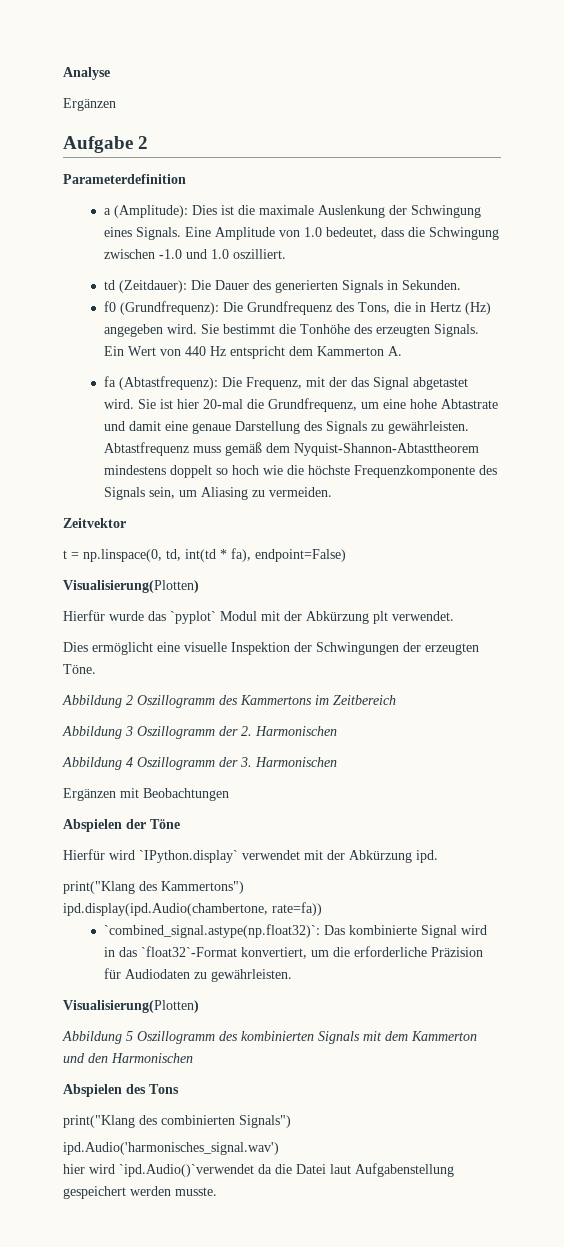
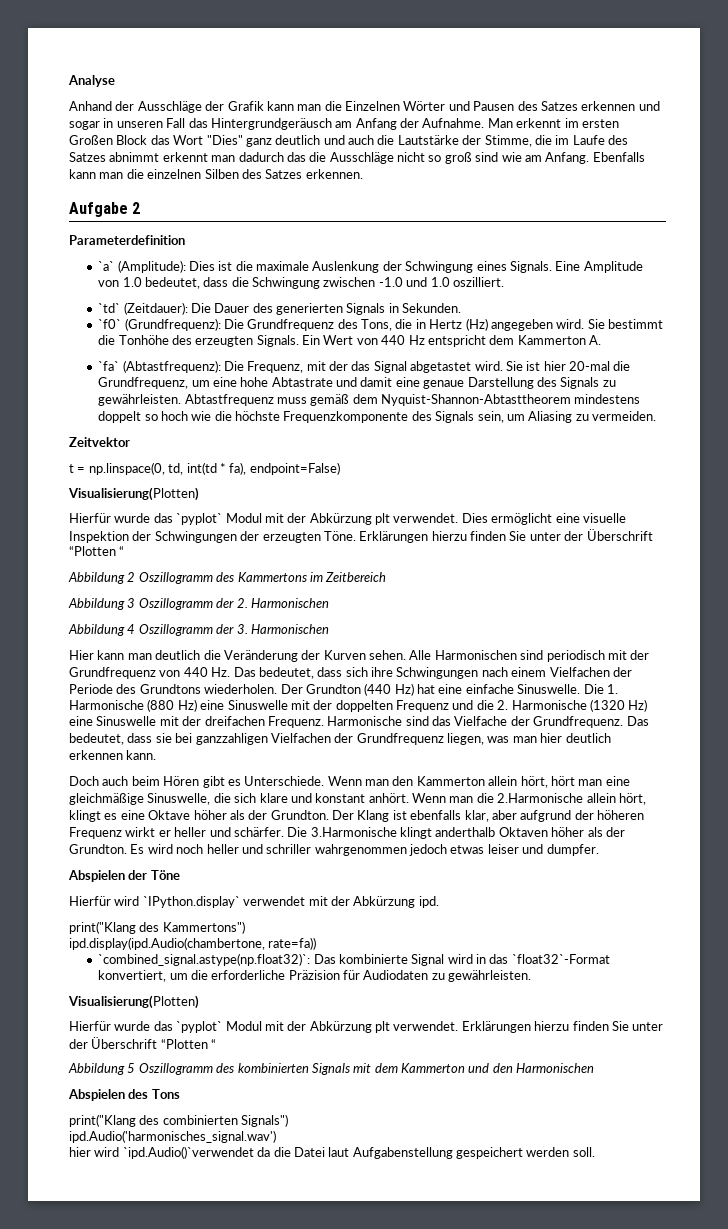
  Analyse
- Ergänzen
+ Anhand der Ausschläge der Grafik kann man die Einzelnen Wörter und Pausen des Satzes erkennen und sogar in unseren Fall das Hintergrundgeräusch am Anfang der Aufnahme. Man erkennt im ersten Großen Block das Wort "Dies" ganz deutlich und auch die Lautstärke der Stimme, die im Laufe des Satzes abnimmt erkennt man dadurch das die Ausschläge nicht so groß sind wie am Anfang. Ebenfalls kann man die einzelnen Silben des Satzes erkennen.
- a (Amplitude): Dies ist die maximale Auslenkung der Schwingung eines Signals.
+ `a` (Amplitude): Dies ist die maximale Auslenkung der Schwingung eines Signals.
- td (Zeitdauer): Die Dauer des generierten Signals in Sekunden.
+ `td` (Zeitdauer): Die Dauer des generierten Signals in Sekunden.
- f0 (Grundfrequenz): Die Grundfrequenz des Tons, die in Hertz (Hz) angegeben wird.
+ `f0` (Grundfrequenz): Die Grundfrequenz des Tons, die in Hertz (Hz) angegeben wird.
- fa (Abtastfrequenz): Die Frequenz, mit der das Signal abgetastet wird.
+ `fa` (Abtastfrequenz): Die Frequenz, mit der das Signal abgetastet wird.
- Hierfür wurde das `pyplot` Modul mit der Abkürzung plt verwendet.
- Dies ermöglicht eine visuelle Inspektion der Schwingungen der erzeugten Töne.
+ Hierfür wurde das `pyplot` Modul mit der Abkürzung plt verwendet. Dies ermöglicht eine visuelle Inspektion der Schwingungen der erzeugten Töne. Erklärungen hierzu finden Sie unter der Überschrift “Plotten “
- Ergänzen mit Beobachtungen
+ Hier kann man deutlich die Veränderung der Kurven sehen. Alle Harmonischen sind periodisch mit der Grundfrequenz von 440 Hz. Das bedeutet, dass sich ihre Schwingungen nach einem Vielfachen der Periode des Grundtons wiederholen. Der Grundton (440 Hz) hat eine einfache Sinuswelle. Die 1. Harmonische (880 Hz) eine Sinuswelle mit der doppelten Frequenz und die 2. Harmonische (1320 Hz) eine Sinuswelle mit der dreifachen Frequenz. Harmonische sind das Vielfache der Grundfrequenz. Das bedeutet, dass sie bei ganzzahligen Vielfachen der Grundfrequenz liegen, was man hier deutlich erkennen kann.
+ Doch auch beim Hören gibt es Unterschiede. Wenn man den Kammerton allein hört, hört man eine gleichmäßige Sinuswelle, die sich klare und konstant anhört. Wenn man die 2.Harmonische allein hört, klingt es eine Oktave höher als der Grundton. Der Klang ist ebenfalls klar, aber aufgrund der höheren Frequenz wirkt er heller und schärfer. Die 3.Harmonische klingt anderthalb Oktaven höher als der Grundton. Es wird noch heller und schriller wahrgenommen jedoch etwas leiser und dumpfer.
+ Hierfür wurde das `pyplot` Modul mit der Abkürzung plt verwendet. Erklärungen hierzu finden Sie unter der Überschrift “Plotten “
- hier wird `ipd.Audio()`verwendet da die Datei laut Aufgabenstellung gespeichert werden musste.
+ hier wird `ipd.Audio()`verwendet da die Datei laut Aufgabenstellung gespeichert werden soll.

